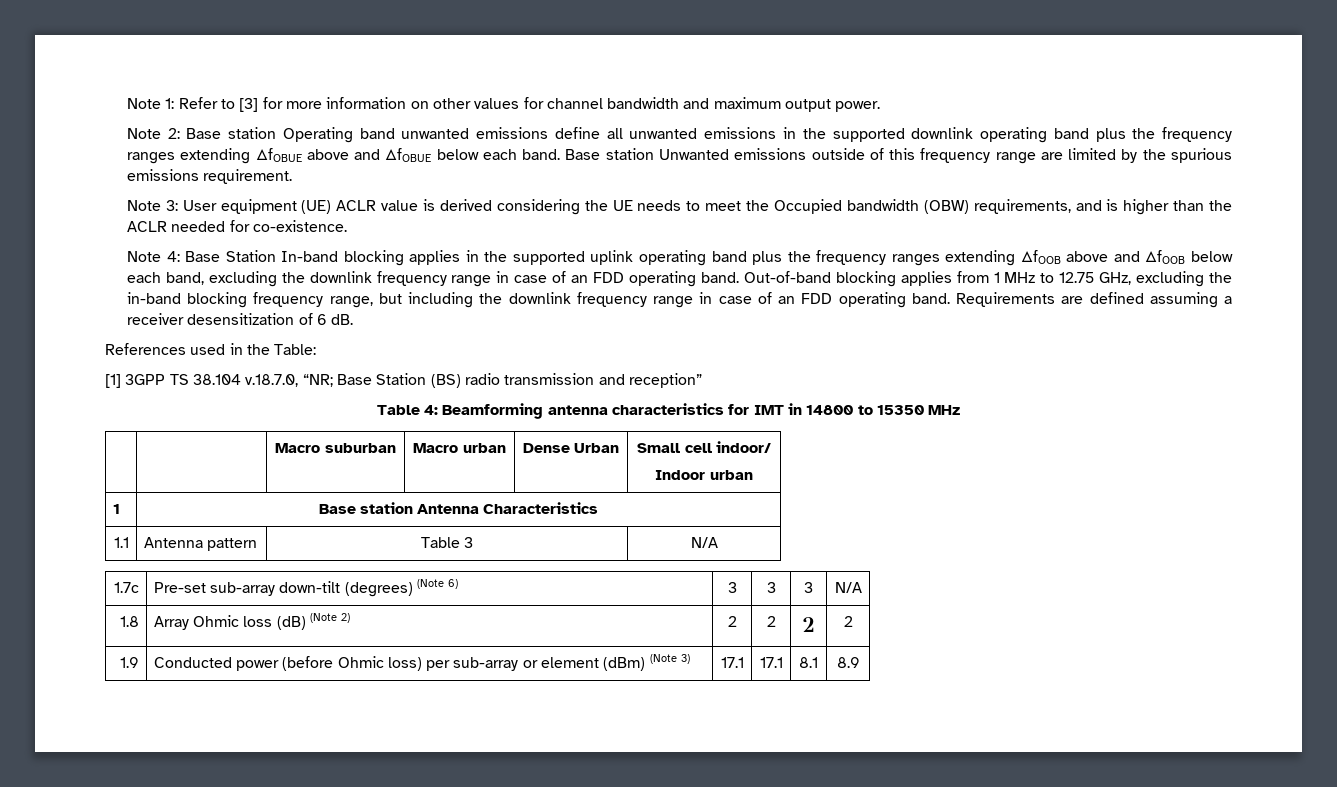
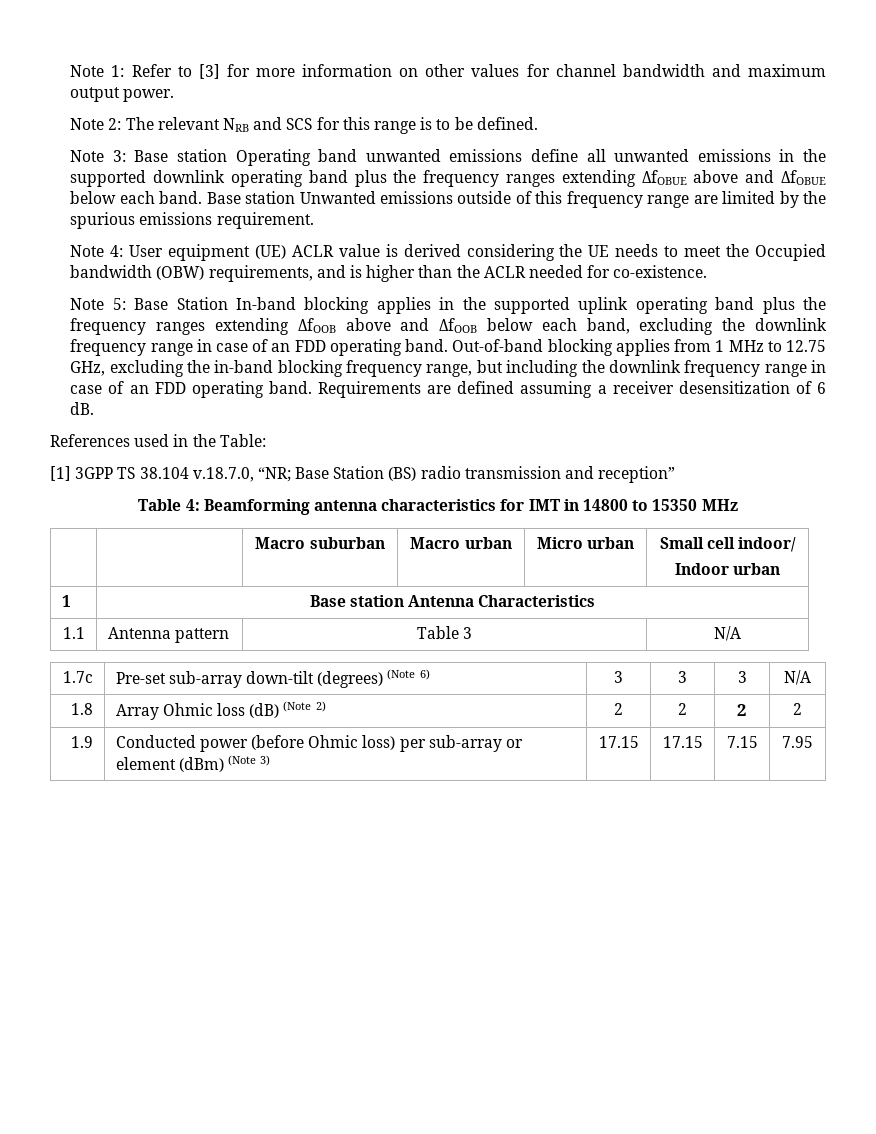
- Note 2: Base station Operating band unwanted emissions define all unwanted emissions in the supported downlink operating band plus the frequency ranges extending ΔfOBUE above and ΔfOBUE below each band.
+ Note 2: The relevant NRB and SCS for this range is to be defined.
+ Note 3: Base station Operating band unwanted emissions define all unwanted emissions in the supported downlink operating band plus the frequency ranges extending ΔfOBUE above and ΔfOBUE below each band.
- Note 3: User equipment (UE) ACLR value is derived considering the UE needs to meet the Occupied bandwidth (OBW) requirements, and is higher than the ACLR needed for co-existence.
+ Note 4: User equipment (UE) ACLR value is derived considering the UE needs to meet the Occupied bandwidth (OBW) requirements, and is higher than the ACLR needed for co-existence.
- Note 4: Base Station In-band blocking applies in the supported uplink operating band plus the frequency ranges extending ΔfOOB above and ΔfOOB below each band, excluding the downlink frequency range in case of an FDD operating band.
+ Note 5: Base Station In-band blocking applies in the supported uplink operating band plus the frequency ranges extending ΔfOOB above and ΔfOOB below each band, excluding the downlink frequency range in case of an FDD operating band.
- | | Macro suburban | Macro urban | Dense Urban | Small cell indoor/
+ | | Macro suburban | Macro urban | Micro urban | Small cell indoor/
- 1.9 | Conducted power (before Ohmic loss) per sub-array or element (dBm) (Note 3) | 17.1 | 17.1 | 8.1 | 8.9
+ 1.9 | Conducted power (before Ohmic loss) per sub-array or element (dBm) (Note 3) | 17.15 | 17.15 | 7.15 | 7.95

